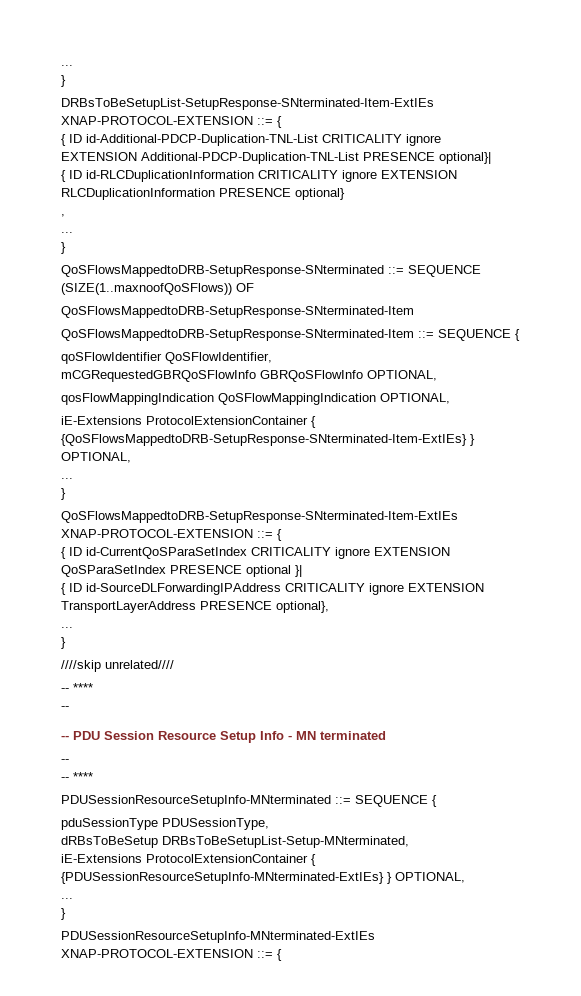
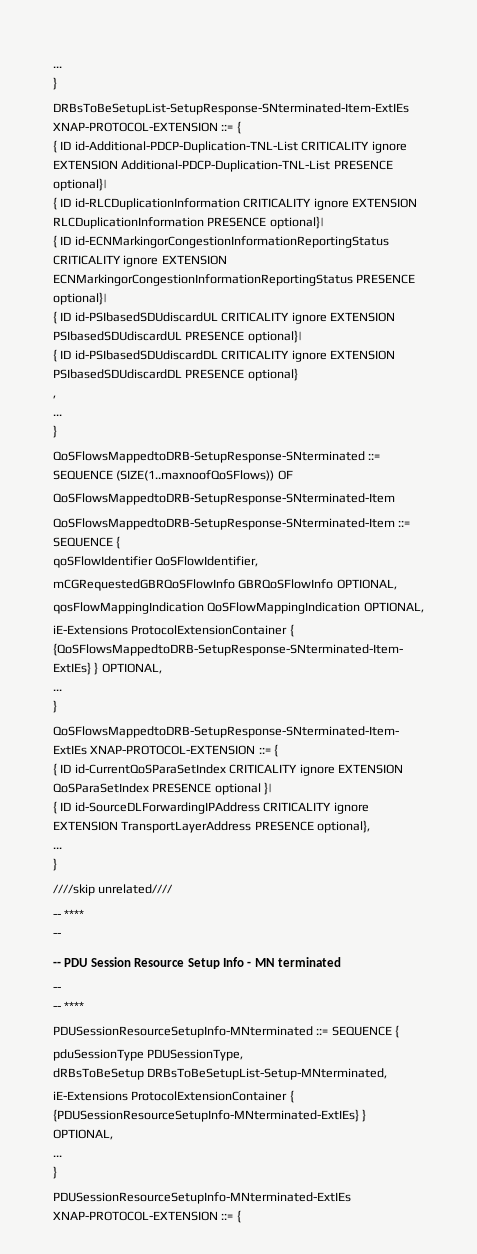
- { ID id-RLCDuplicationInformation CRITICALITY ignore EXTENSION RLCDuplicationInformation PRESENCE optional}
+ { ID id-RLCDuplicationInformation CRITICALITY ignore EXTENSION RLCDuplicationInformation PRESENCE optional}|
+ { ID id-ECNMarkingorCongestionInformationReportingStatus CRITICALITY ignore EXTENSION ECNMarkingorCongestionInformationReportingStatus PRESENCE optional}|
+ { ID id-PSIbasedSDUdiscardUL CRITICALITY ignore EXTENSION PSIbasedSDUdiscardUL PRESENCE optional}|
+ { ID id-PSIbasedSDUdiscardDL CRITICALITY ignore EXTENSION PSIbasedSDUdiscardDL PRESENCE optional}

